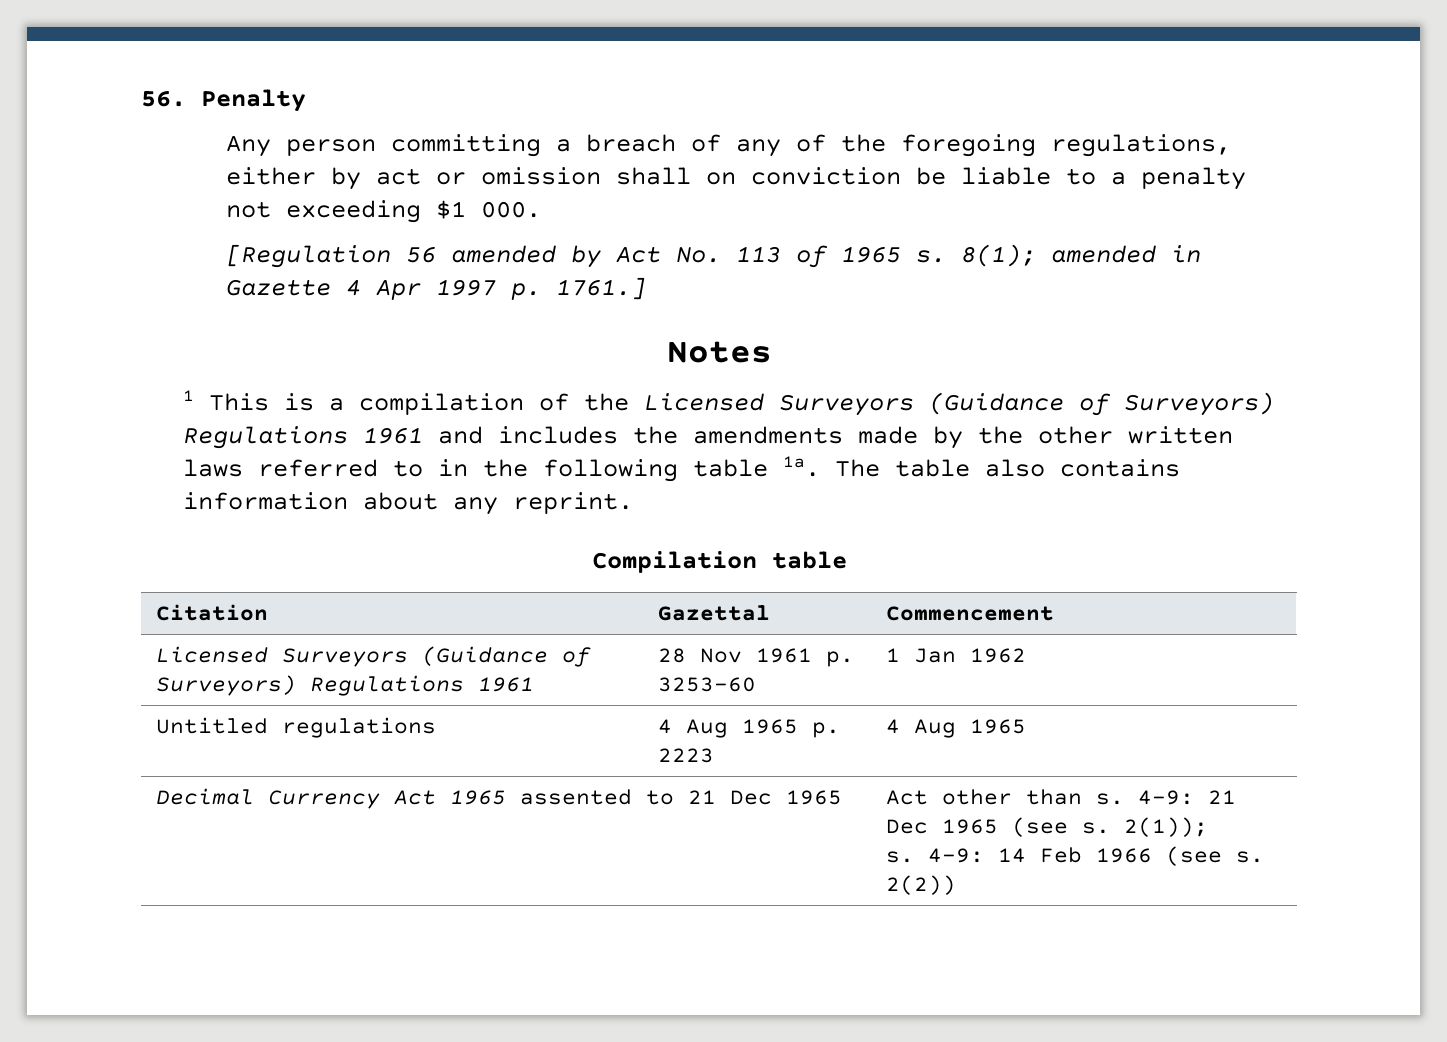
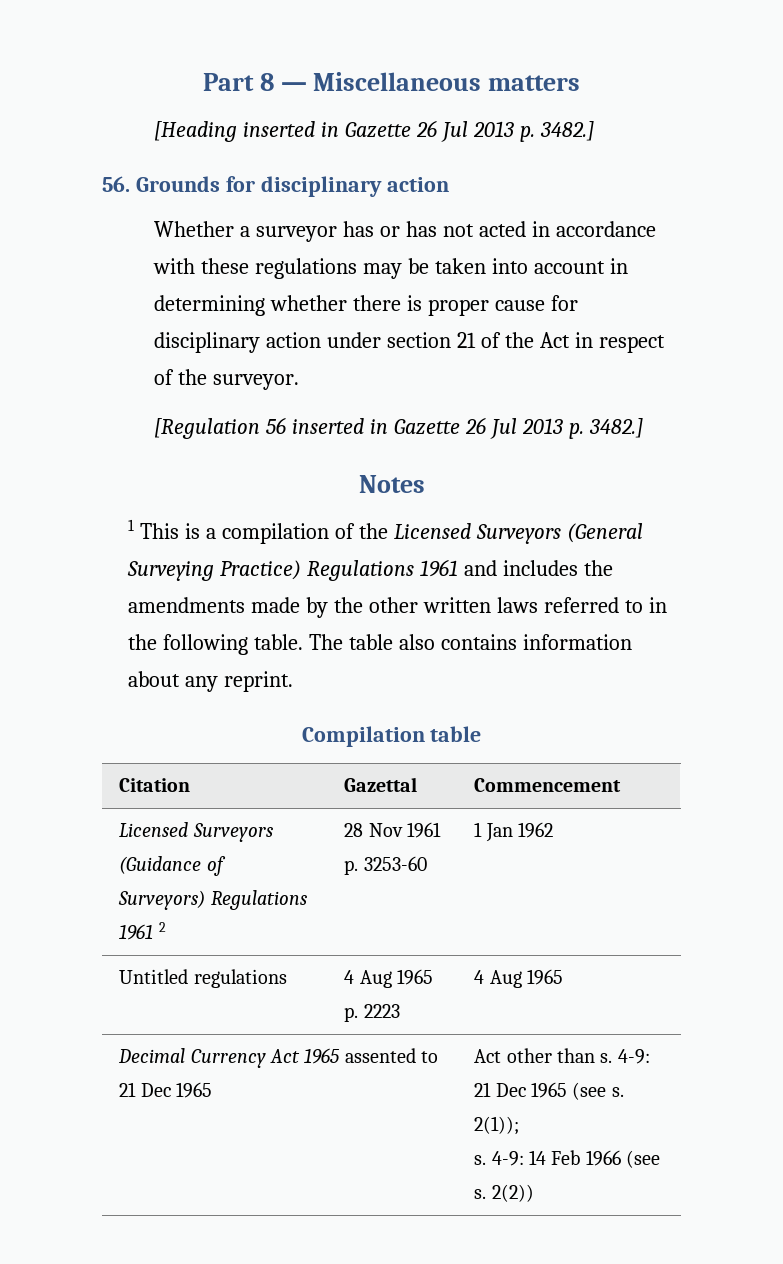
- 56. Penalty
- Any person committing a breach of any of the foregoing regulations, either by act or omission shall on conviction be liable to a penalty not exceeding $1 000.
- [Regulation 56 amended by Act No. 113 of 1965 s. 8(1); amended in Gazette 4 Apr 1997 p. 1761.]
+ Part 8 — Miscellaneous matters
+ [Heading inserted in Gazette 26 Jul 2013 p. 3482.]
+ 56. Grounds for disciplinary action
+ Whether a surveyor has or has not acted in accordance with these regulations may be taken into account in determining whether there is proper cause for disciplinary action under section 21 of the Act in respect of the surveyor.
+ [Regulation 56 inserted in Gazette 26 Jul 2013 p. 3482.]
- 1 This is a compilation of the Licensed Surveyors (Guidance of Surveyors) Regulations 1961 and includes the amendments made by the other written laws referred to in the following table 1a.
+ 1 This is a compilation of the Licensed Surveyors (General Surveying Practice) Regulations 1961 and includes the amendments made by the other written laws referred to in the following table.
- Licensed Surveyors (Guidance of Surveyors) Regulations 1961 | 28 Nov 1961 p. 3253-60 | 1 Jan 1962
+ Licensed Surveyors (Guidance of Surveyors) Regulations 1961 2 | 28 Nov 1961 p. 3253-60 | 1 Jan 1962

